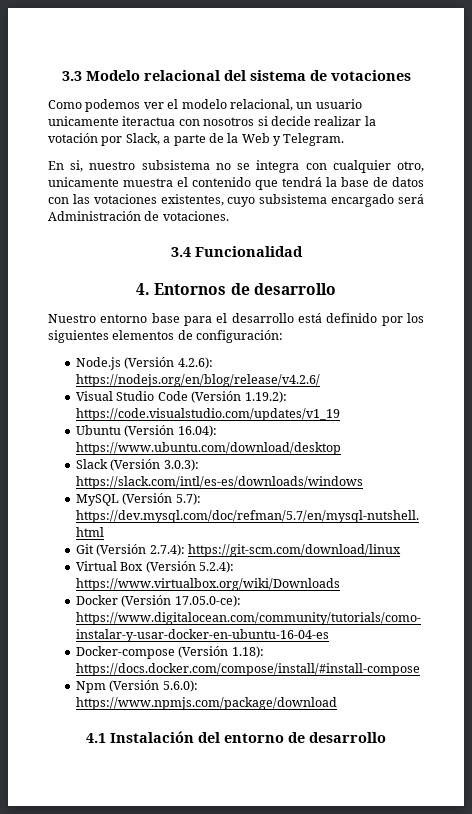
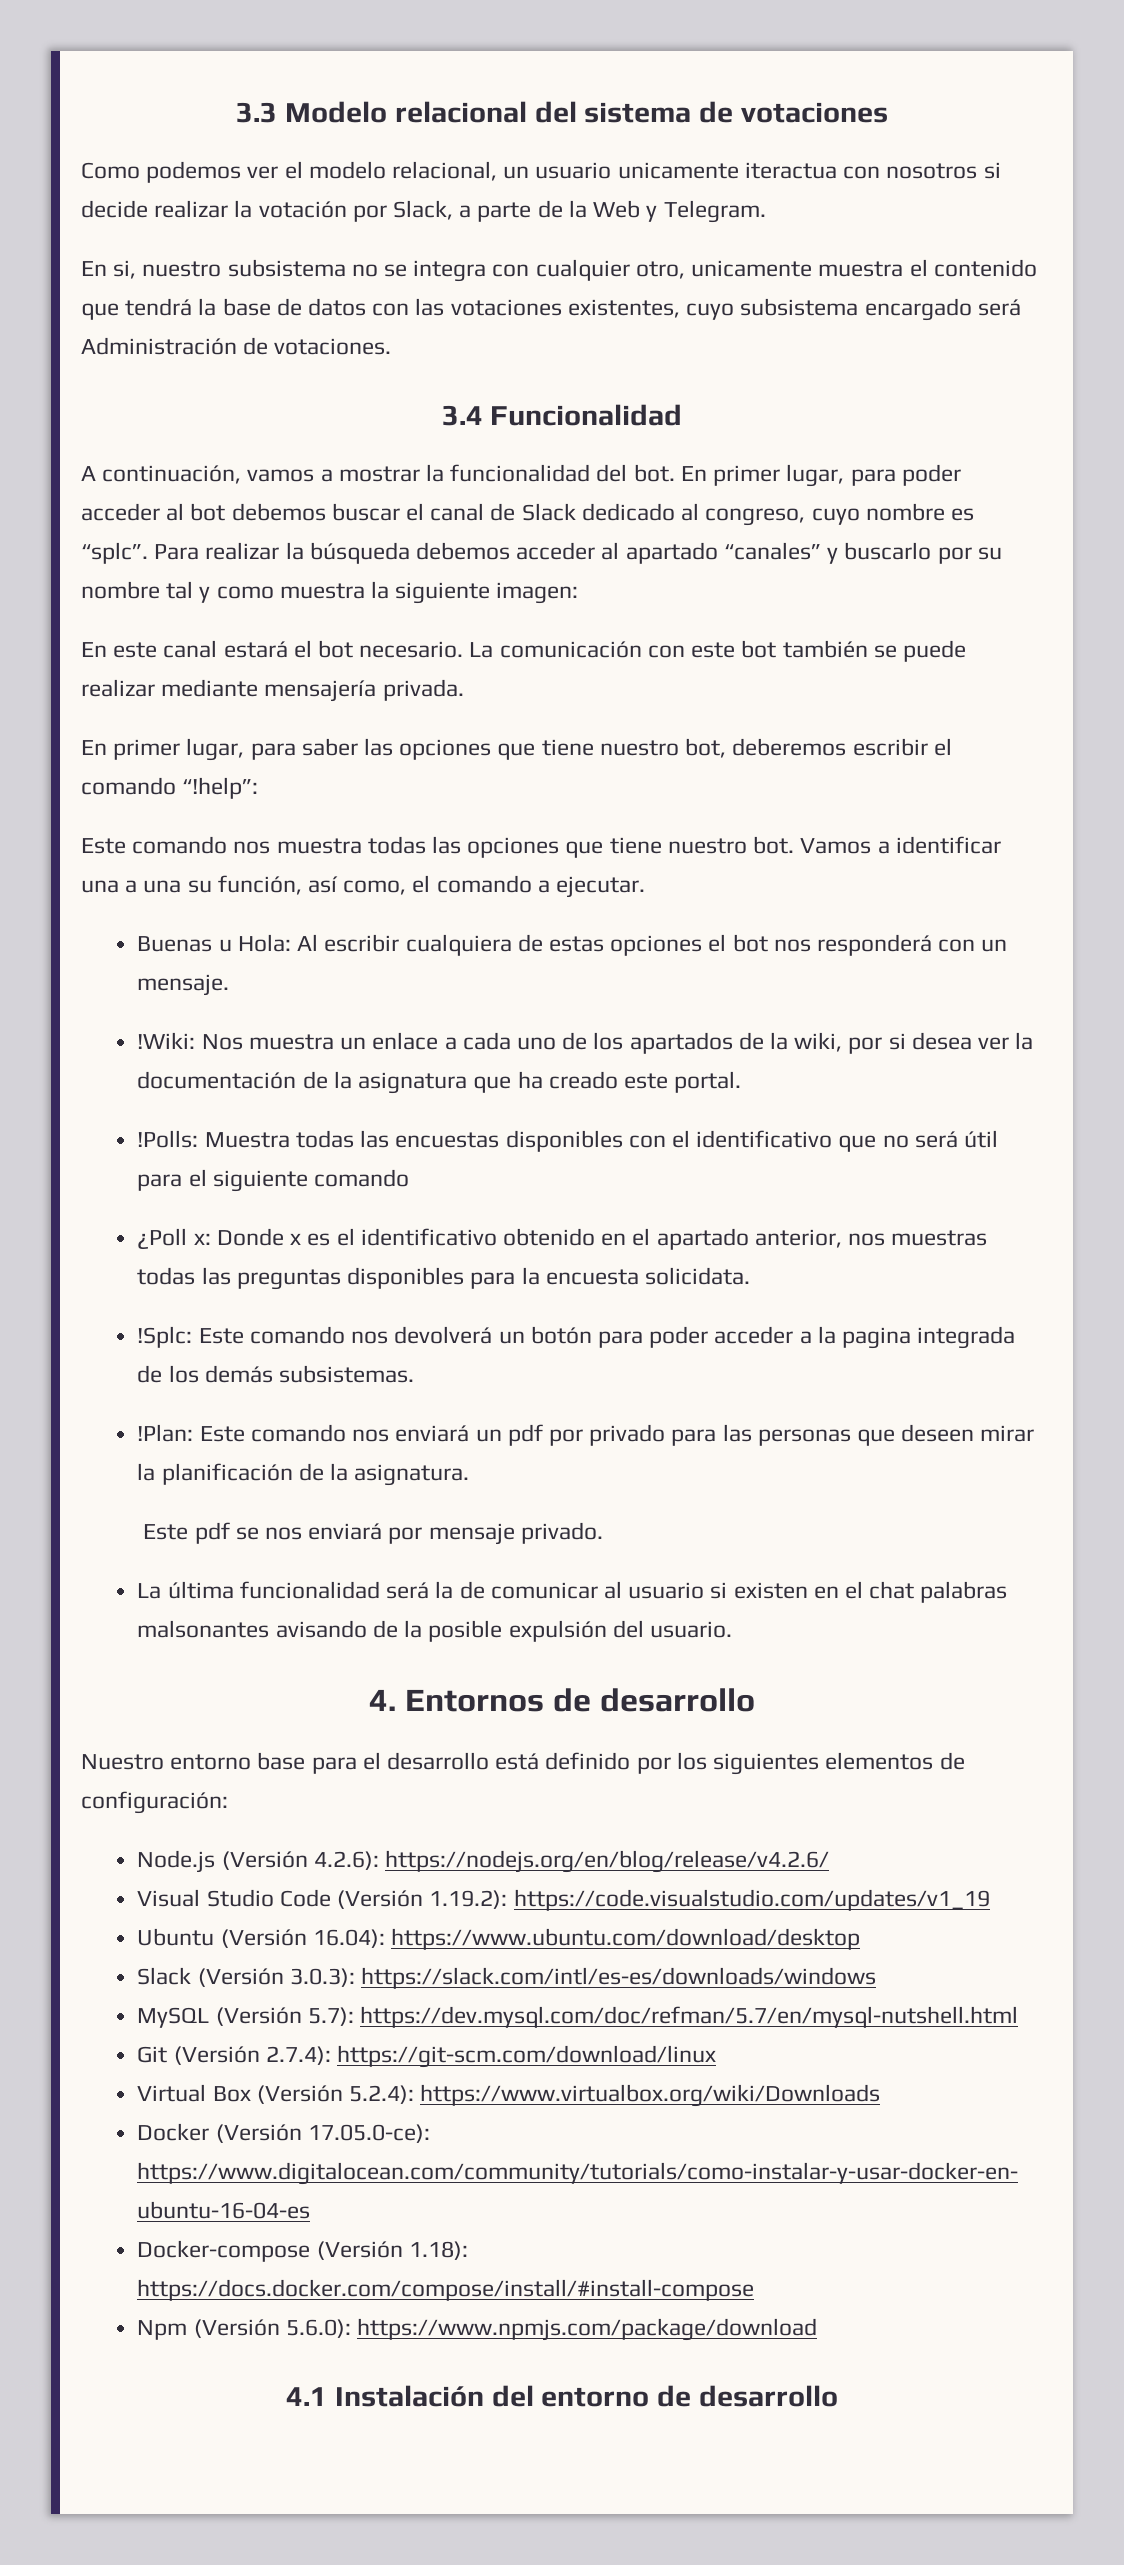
+ A continuación, vamos a mostrar la funcionalidad del bot. En primer lugar, para poder acceder al bot debemos buscar el canal de Slack dedicado al congreso, cuyo nombre es “splc”. Para realizar la búsqueda debemos acceder al apartado “canales” y buscarlo por su nombre tal y como muestra la siguiente imagen:
+ En este canal estará el bot necesario. La comunicación con este bot también se puede realizar mediante mensajería privada.
+ En primer lugar, para saber las opciones que tiene nuestro bot, deberemos escribir el comando “!help”:
+ Este comando nos muestra todas las opciones que tiene nuestro bot. Vamos a identificar una a una su función, así como, el comando a ejecutar.
+ Buenas u Hola: Al escribir cualquiera de estas opciones el bot nos responderá con un mensaje.
+ !Wiki: Nos muestra un enlace a cada uno de los apartados de la wiki, por si desea ver la documentación de la asignatura que ha creado este portal.
+ !Polls: Muestra todas las encuestas disponibles con el identificativo que no será útil para el siguiente comando
+ ¿Poll x: Donde x es el identificativo obtenido en el apartado anterior, nos muestras todas las preguntas disponibles para la encuesta solicidata.
+ !Splc: Este comando nos devolverá un botón para poder acceder a la pagina integrada de los demás subsistemas.
+ !Plan: Este comando nos enviará un pdf por privado para las personas que deseen mirar la planificación de la asignatura.
+ Este pdf se nos enviará por mensaje privado.
+ La última funcionalidad será la de comunicar al usuario si existen en el chat palabras malsonantes avisando de la posible expulsión del usuario.

